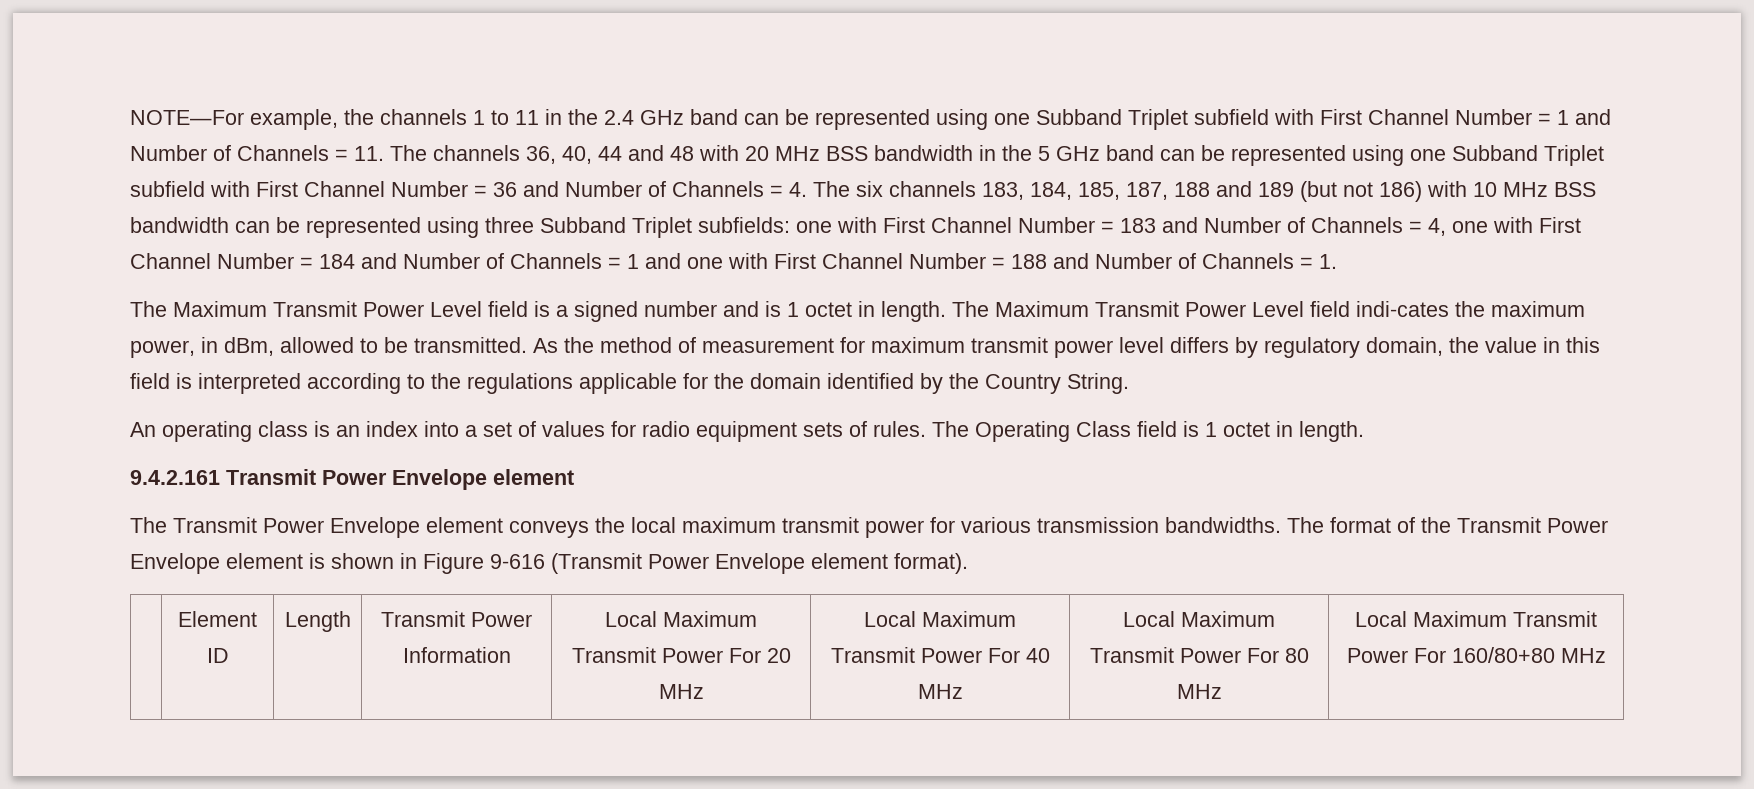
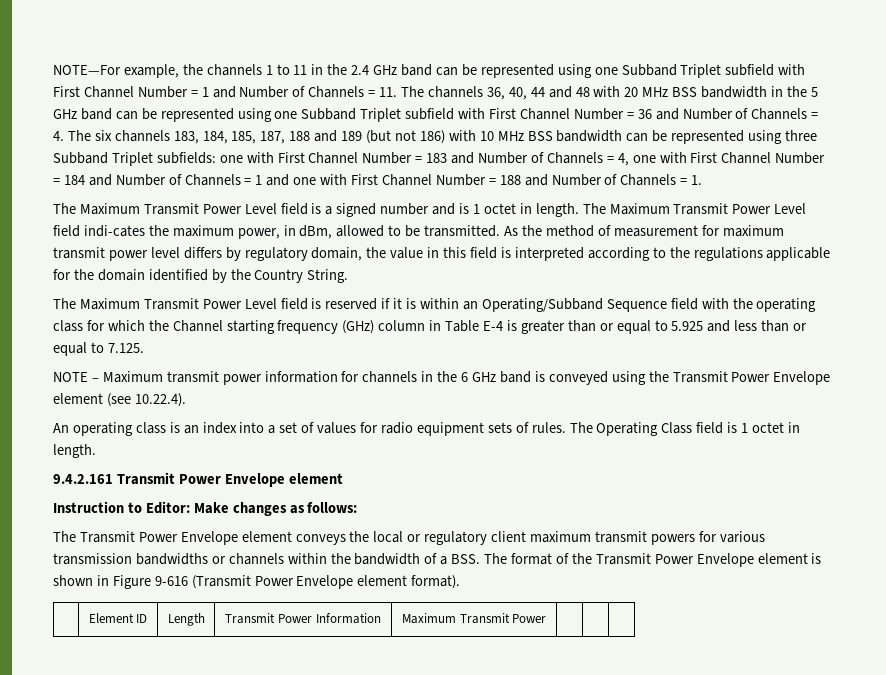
+ The Maximum Transmit Power Level field is reserved if it is within an Operating/Subband Sequence field with the operating class for which the Channel starting frequency (GHz) column in Table E-4 is greater than or equal to 5.925 and less than or equal to 7.125.
+ NOTE – Maximum transmit power information for channels in the 6 GHz band is conveyed using the Transmit Power Envelope element (see 10.22.4).
+ Instruction to Editor: Make changes as follows:
- The Transmit Power Envelope element conveys the local maximum transmit power for various transmission bandwidths. The format of the Transmit Power Envelope element is shown in Figure 9-616 (Transmit Power Envelope element format).
+ The Transmit Power Envelope element conveys the local or regulatory client maximum transmit powers for various transmission bandwidths or channels within the bandwidth of a BSS. The format of the Transmit Power Envelope element is shown in Figure 9-616 (Transmit Power Envelope element format).
- | Element ID | Length | Transmit Power Information | Local Maximum Transmit Power For 20 MHz | Local Maximum Transmit Power For 40 MHz | Local Maximum Transmit Power For 80 MHz | Local Maximum Transmit Power For 160/80+80 MHz
+ | Element ID | Length | Transmit Power Information | Maximum Transmit Power | | |

